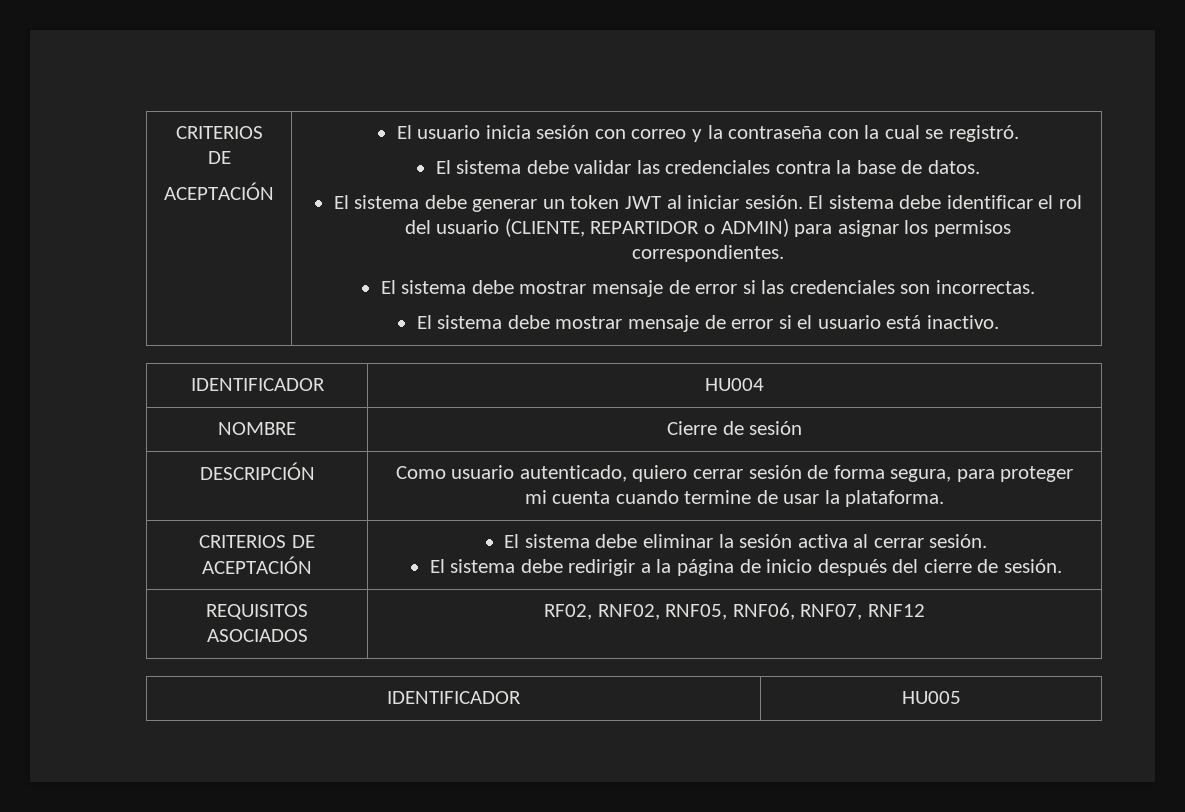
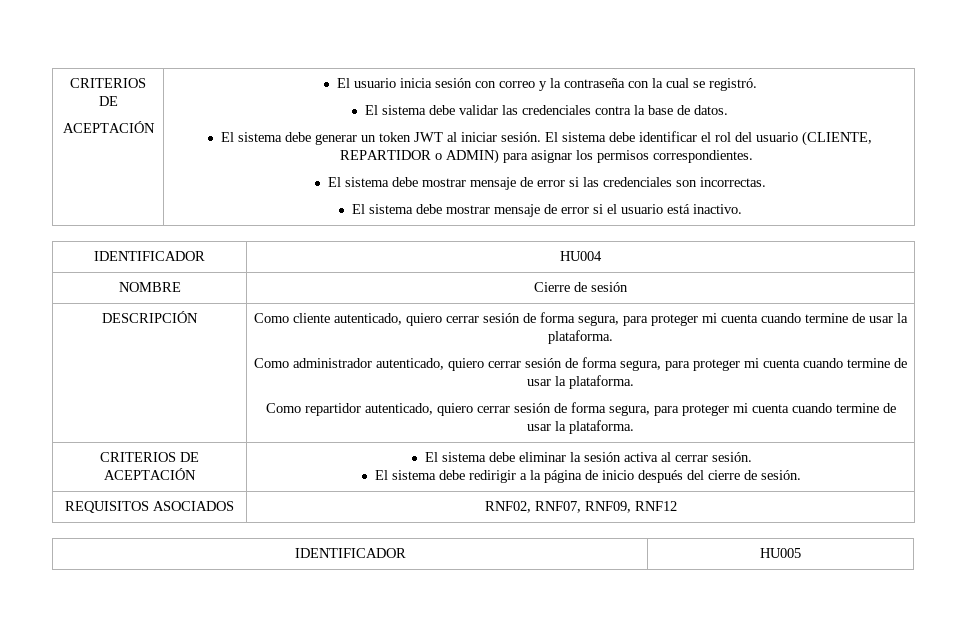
- Como usuario autenticado, quiero cerrar sesión de forma segura, para proteger mi cuenta cuando termine de usar la plataforma.
+ Como cliente autenticado, quiero cerrar sesión de forma segura, para proteger mi cuenta cuando termine de usar la plataforma.
+ Como administrador autenticado, quiero cerrar sesión de forma segura, para proteger mi cuenta cuando termine de usar la plataforma.
+ Como repartidor autenticado, quiero cerrar sesión de forma segura, para proteger mi cuenta cuando termine de usar la plataforma.
- REQUISITOS ASOCIADOS | RF02, RNF02, RNF05, RNF06, RNF07, RNF12
+ REQUISITOS ASOCIADOS | RNF02, RNF07, RNF09, RNF12

